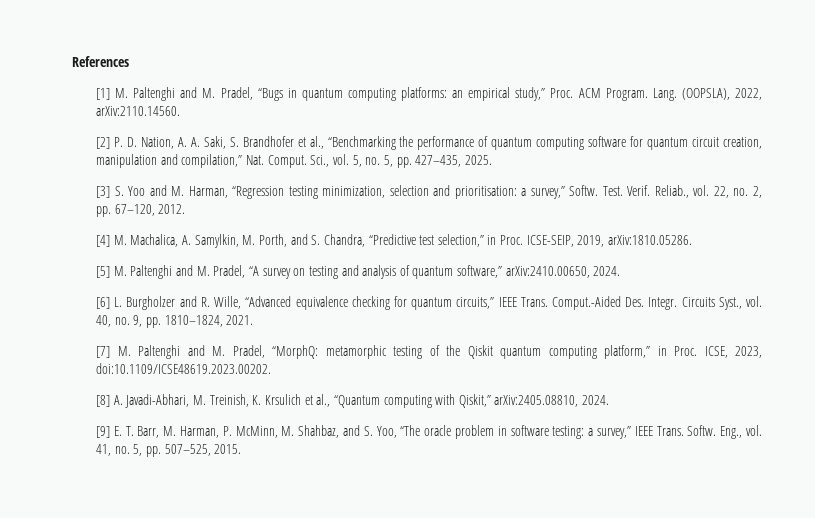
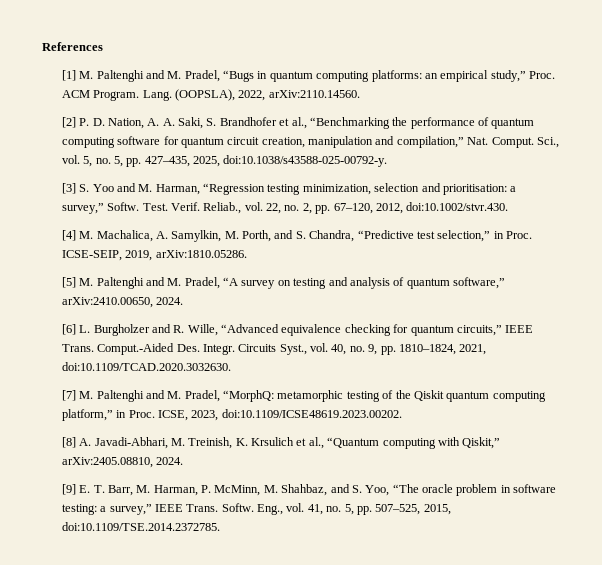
- Sci., vol. 5, no. 5, pp. 427–435, 2025.
+ Sci., vol. 5, no. 5, pp. 427–435, 2025, doi:10.1038/s43588-025-00792-y.
- Reliab., vol. 22, no. 2, pp. 67–120, 2012.
+ Reliab., vol. 22, no. 2, pp. 67–120, 2012, doi:10.1002/stvr.430.
- Circuits Syst., vol. 40, no. 9, pp. 1810–1824, 2021.
+ Circuits Syst., vol. 40, no. 9, pp. 1810–1824, 2021, doi:10.1109/TCAD.2020.3032630.
- Eng., vol. 41, no. 5, pp. 507–525, 2015.
+ Eng., vol. 41, no. 5, pp. 507–525, 2015, doi:10.1109/TSE.2014.2372785.

